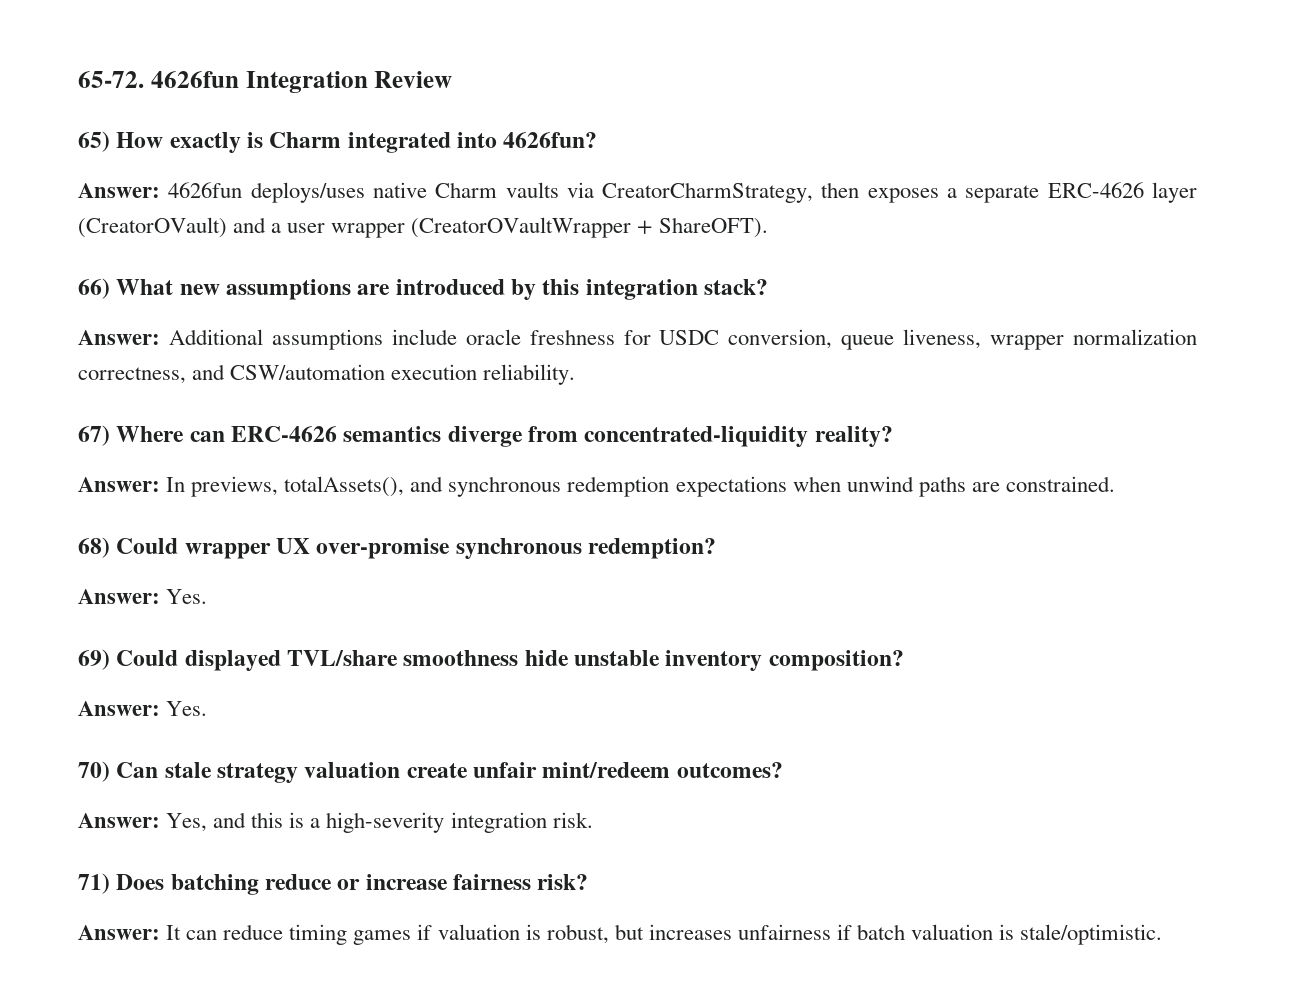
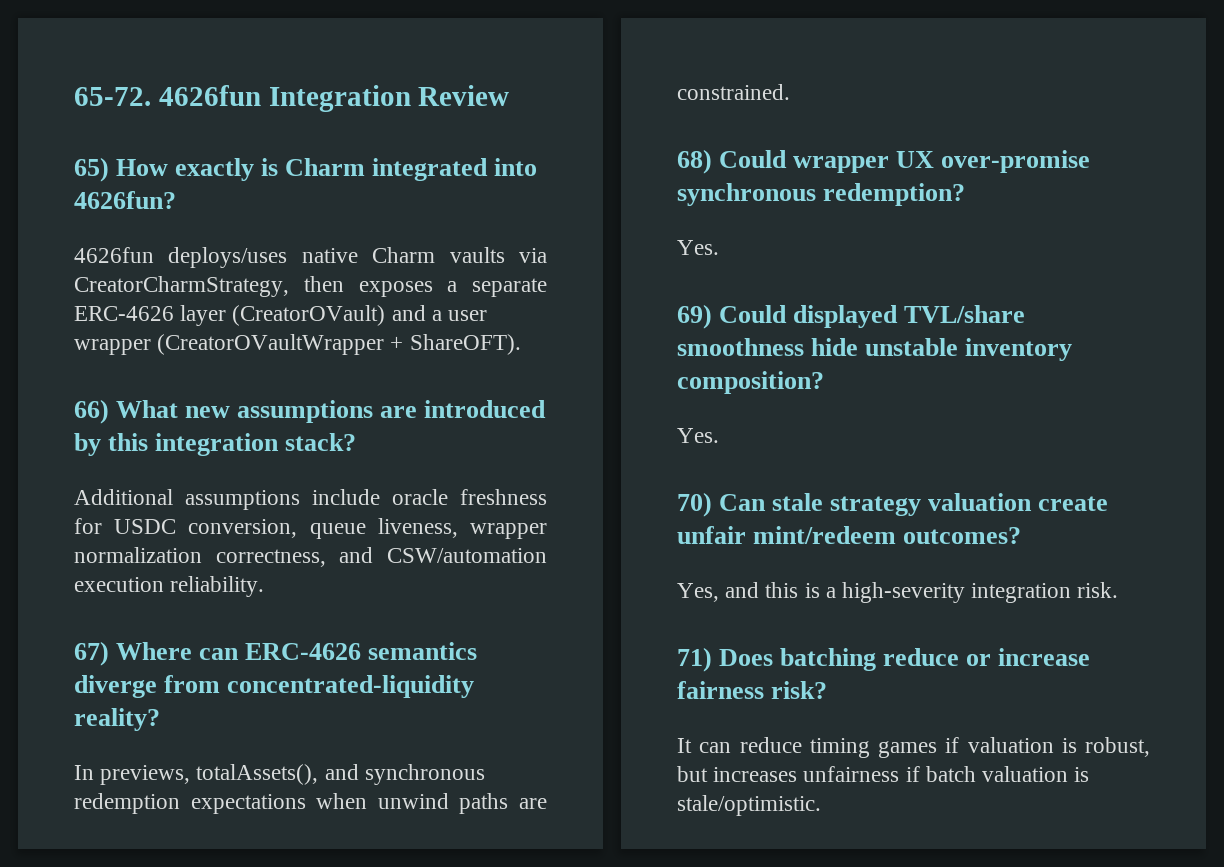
- Answer: 4626fun deploys/uses native Charm vaults via CreatorCharmStrategy, then exposes a separate ERC-4626 layer (CreatorOVault) and a user wrapper (CreatorOVaultWrapper + ShareOFT).
+ 4626fun deploys/uses native Charm vaults via CreatorCharmStrategy, then exposes a separate ERC-4626 layer (CreatorOVault) and a user wrapper (CreatorOVaultWrapper + ShareOFT).
- Answer: Additional assumptions include oracle freshness for USDC conversion, queue liveness, wrapper normalization correctness, and CSW/automation execution reliability.
+ Additional assumptions include oracle freshness for USDC conversion, queue liveness, wrapper normalization correctness, and CSW/automation execution reliability.
- Answer: In previews, totalAssets(), and synchronous redemption expectations when unwind paths are constrained.
+ In previews, totalAssets(), and synchronous redemption expectations when unwind paths are constrained.
  68) Could wrapper UX over-promise synchronous redemption?
- Answer: Yes.
+ Yes.
  69) Could displayed TVL/share smoothness hide unstable inventory composition?
- Answer: Yes.
+ Yes.
- Answer: Yes, and this is a high-severity integration risk.
+ Yes, and this is a high-severity integration risk.
- Answer: It can reduce timing games if valuation is robust, but increases unfairness if batch valuation is stale/optimistic.
+ It can reduce timing games if valuation is robust, but increases unfairness if batch valuation is stale/optimistic.

